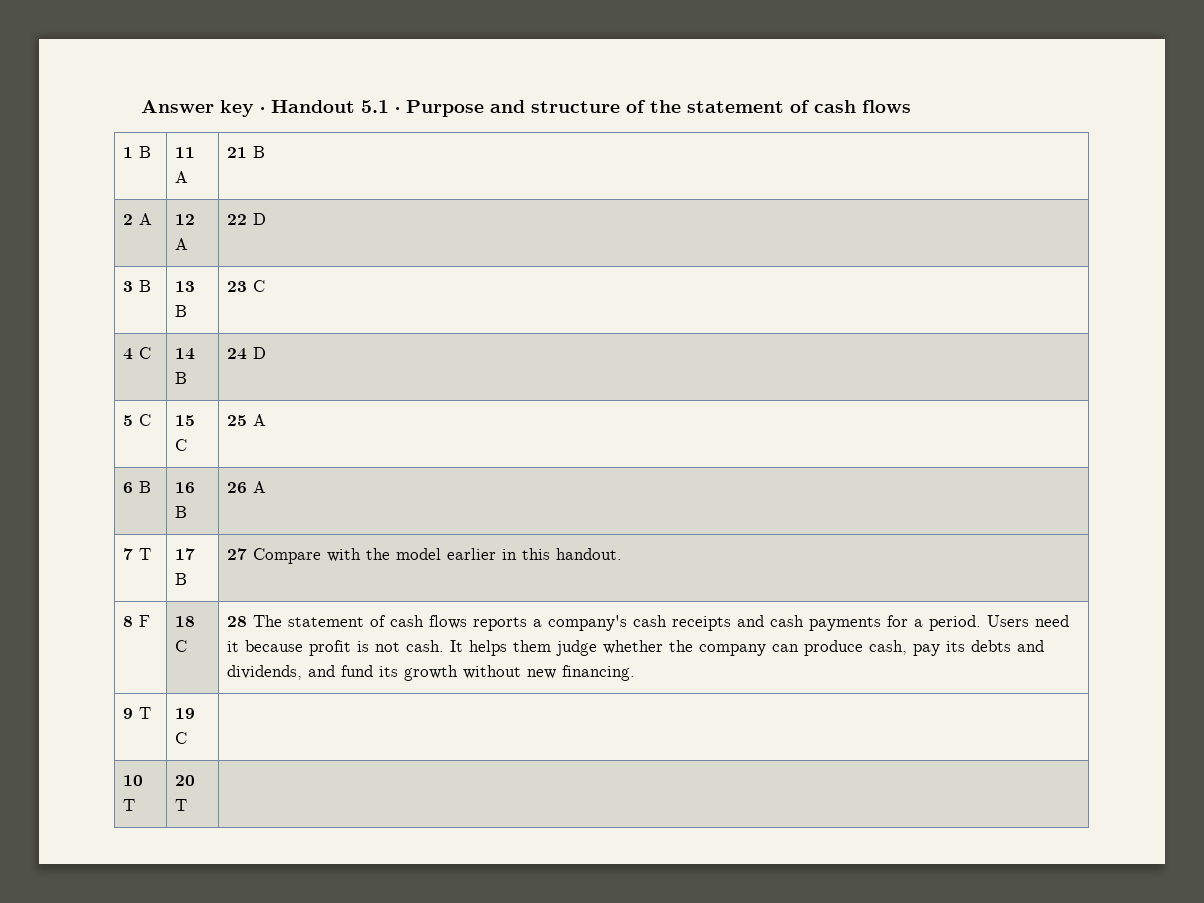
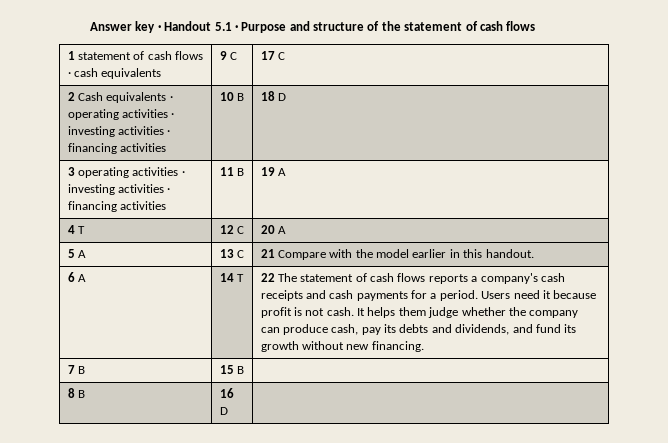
- 1 B | 11 A | 21 B
- 2 A | 12 A | 22 D
- 3 B | 13 B | 23 C
+ 1 statement of cash flows · cash equivalents | 9 C | 17 C
+ 2 Cash equivalents · operating activities · investing activities · financing activities | 10 B | 18 D
+ 3 operating activities · investing activities · financing activities | 11 B | 19 A
- 4 C | 14 B | 24 D
+ 4 T | 12 C | 20 A
- 5 C | 15 C | 25 A
- 6 B | 16 B | 26 A
- 7 T | 17 B | 27 Compare with the model earlier in this handout.
+ 5 A | 13 C | 21 Compare with the model earlier in this handout.
- 8 F | 18 C | 28 The statement of cash flows reports a company's cash receipts and cash payments for a period.
+ 6 A | 14 T | 22 The statement of cash flows reports a company's cash receipts and cash payments for a period.
- 9 T | 19 C |
- 10 T | 20 T |
+ 7 B | 15 B |
+ 8 B | 16 D |

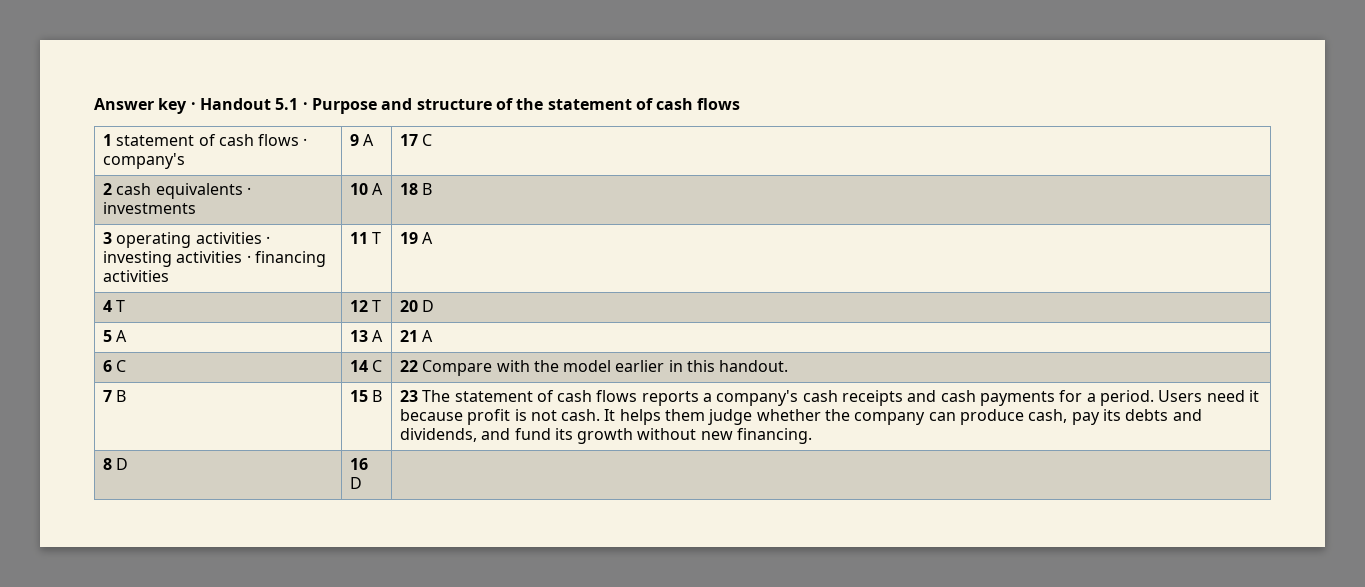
- 1 statement of cash flows · cash equivalents | 9 C | 17 C
+ 1 statement of cash flows · company's | 9 A | 17 C
- 2 Cash equivalents · operating activities · investing activities · financing activities | 10 B | 18 D
+ 2 cash equivalents · investments | 10 A | 18 B
- 3 operating activities · investing activities · financing activities | 11 B | 19 A
+ 3 operating activities · investing activities · financing activities | 11 T | 19 A
- 4 T | 12 C | 20 A
+ 4 T | 12 T | 20 D
- 5 A | 13 C | 21 Compare with the model earlier in this handout.
+ 5 A | 13 A | 21 A
+ 6 C | 14 C | 22 Compare with the model earlier in this handout.
- 6 A | 14 T | 22 The statement of cash flows reports a company's cash receipts and cash payments for a period.
+ 7 B | 15 B | 23 The statement of cash flows reports a company's cash receipts and cash payments for a period.
- 7 B | 15 B |
- 8 B | 16 D |
+ 8 D | 16 D |

